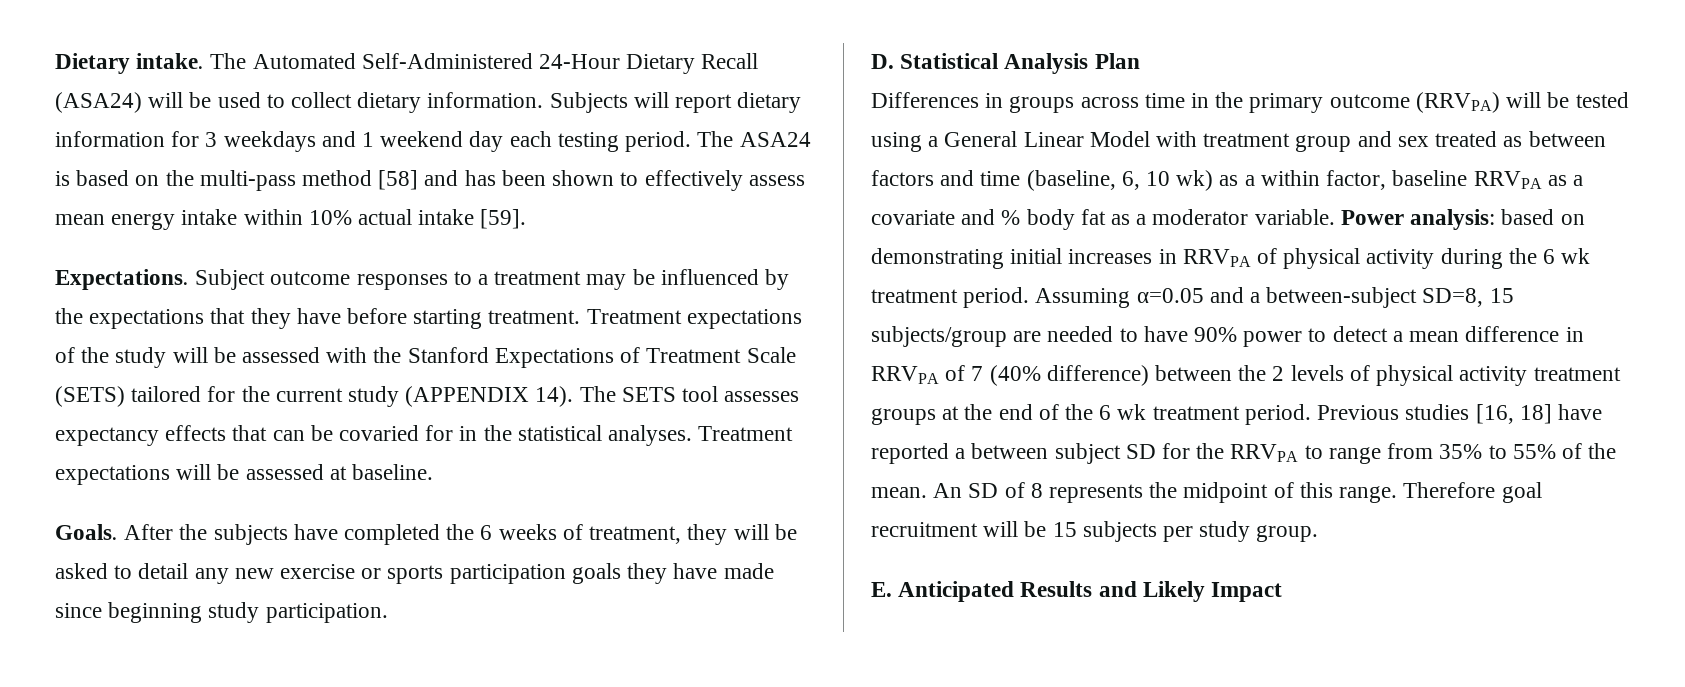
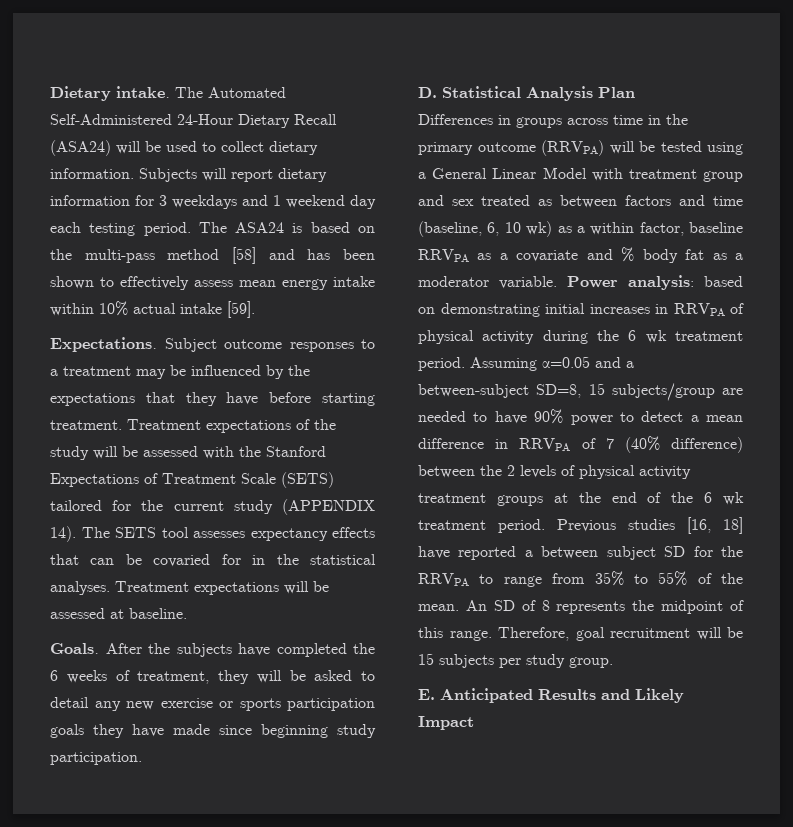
- Therefore goal recruitment will be 15 subjects per study group.
+ Therefore, goal recruitment will be 15 subjects per study group.

